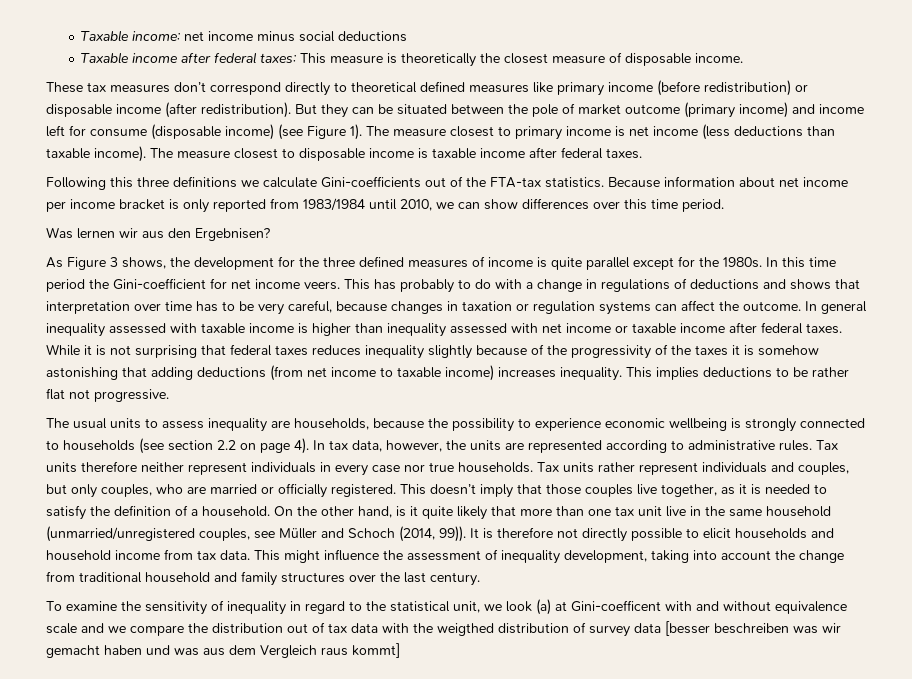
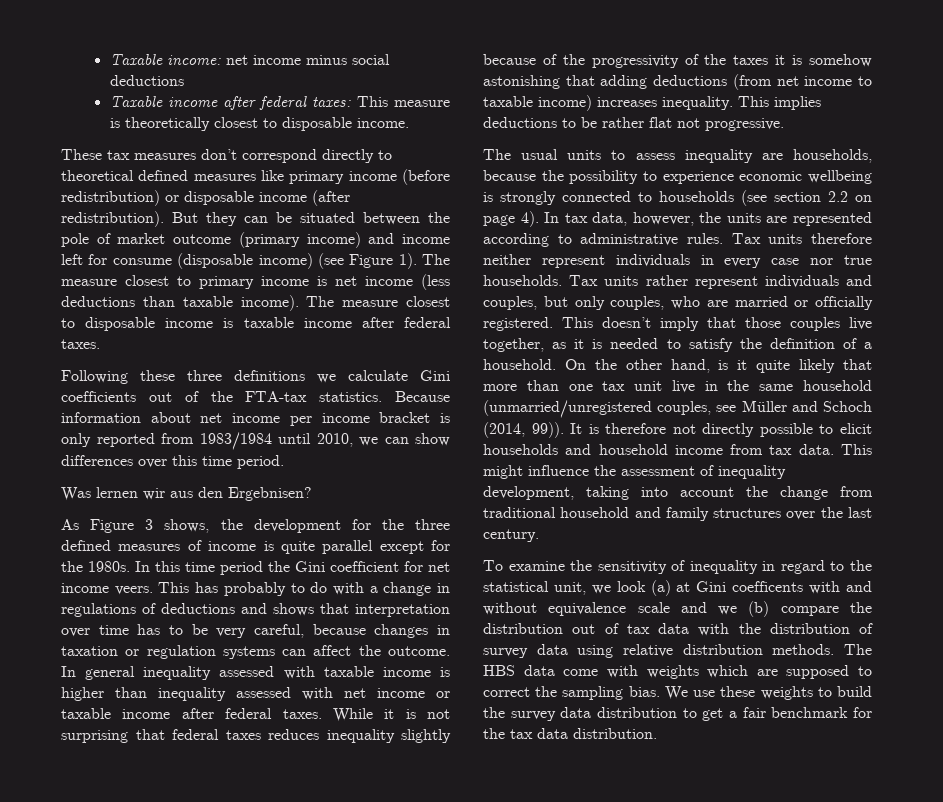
- Taxable income after federal taxes: This measure is theoretically the closest measure of disposable income.
+ Taxable income after federal taxes: This measure is theoretically closest to disposable income.
- Following this three definitions we calculate Gini-coefficients out of the FTA-tax statistics.
+ Following these three definitions we calculate Gini coefficients out of the FTA-tax statistics.
- In this time period the Gini-coefficient for net income veers.
+ In this time period the Gini coefficient for net income veers.
- To examine the sensitivity of inequality in regard to the statistical unit, we look (a) at Gini-coefficent with and without equivalence scale and we compare the distribution out of tax data with the weigthed distribution of survey data [besser beschreiben was wir gemacht haben und was aus dem Vergleich raus kommt]
+ To examine the sensitivity of inequality in regard to the statistical unit, we look (a) at Gini coefficents with and without equivalence scale and we (b) compare the distribution out of tax data with the distribution of survey data using relative distribution methods. The HBS data come with weights which are supposed to correct the sampling bias. We use these weights to build the survey data distribution to get a fair benchmark for the tax data distribution.

